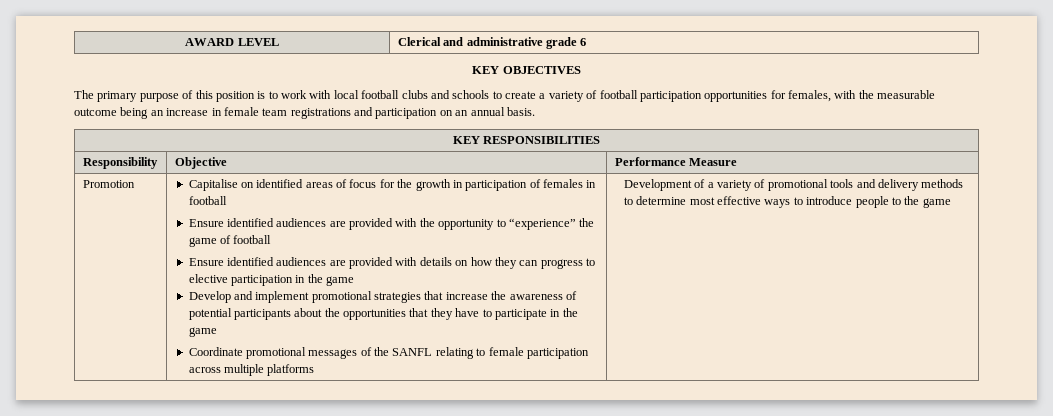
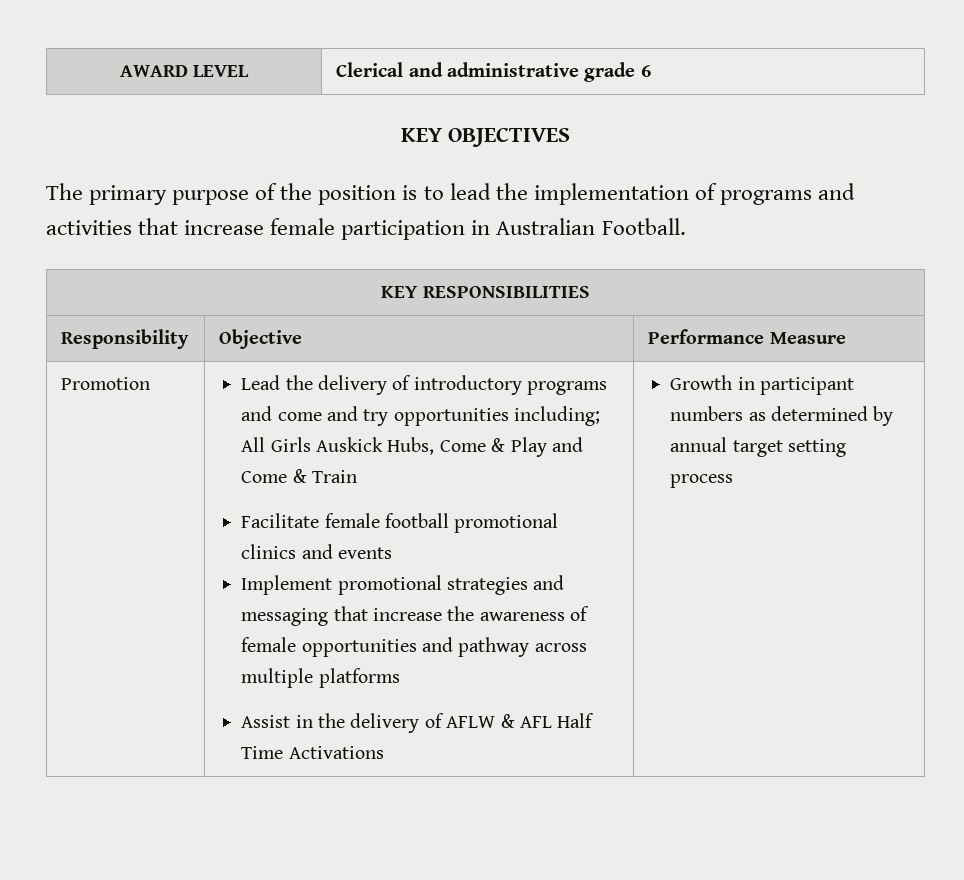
- The primary purpose of this position is to work with local football clubs and schools to create a variety of football participation opportunities for females, with the measurable outcome being an increase in female team registrations and participation on an annual basis.
+ The primary purpose of the position is to lead the implementation of programs and activities that increase female participation in Australian Football.
- Capitalise on identified areas of focus for the growth in participation of females in football
- Ensure identified audiences are provided with the opportunity to “experience” the game of football
- Ensure identified audiences are provided with details on how they can progress to elective participation in the game
- Develop and implement promotional strategies that increase the awareness of potential participants about the opportunities that they have to participate in the game
- Coordinate promotional messages of the SANFL relating to female participation across multiple platforms | Development of a variety of promotional tools and delivery methods to determine most effective ways to introduce people to the game
+ Lead the delivery of introductory programs and come and try opportunities including; All Girls Auskick Hubs, Come & Play and Come & Train
+ Facilitate female football promotional clinics and events
+ Implement promotional strategies and messaging that increase the awareness of female opportunities and pathway across multiple platforms
+ Assist in the delivery of AFLW & AFL Half Time Activations | Growth in participant numbers as determined by annual target setting process

